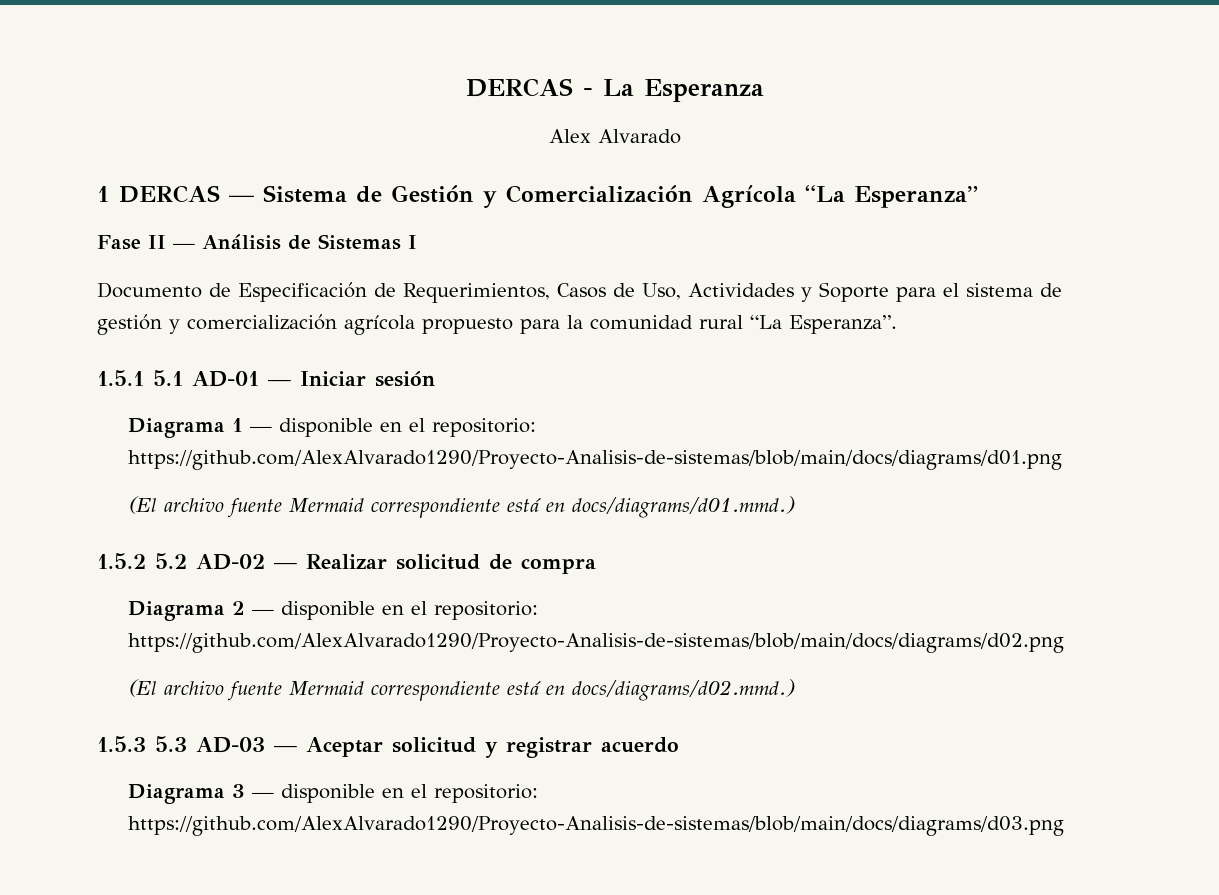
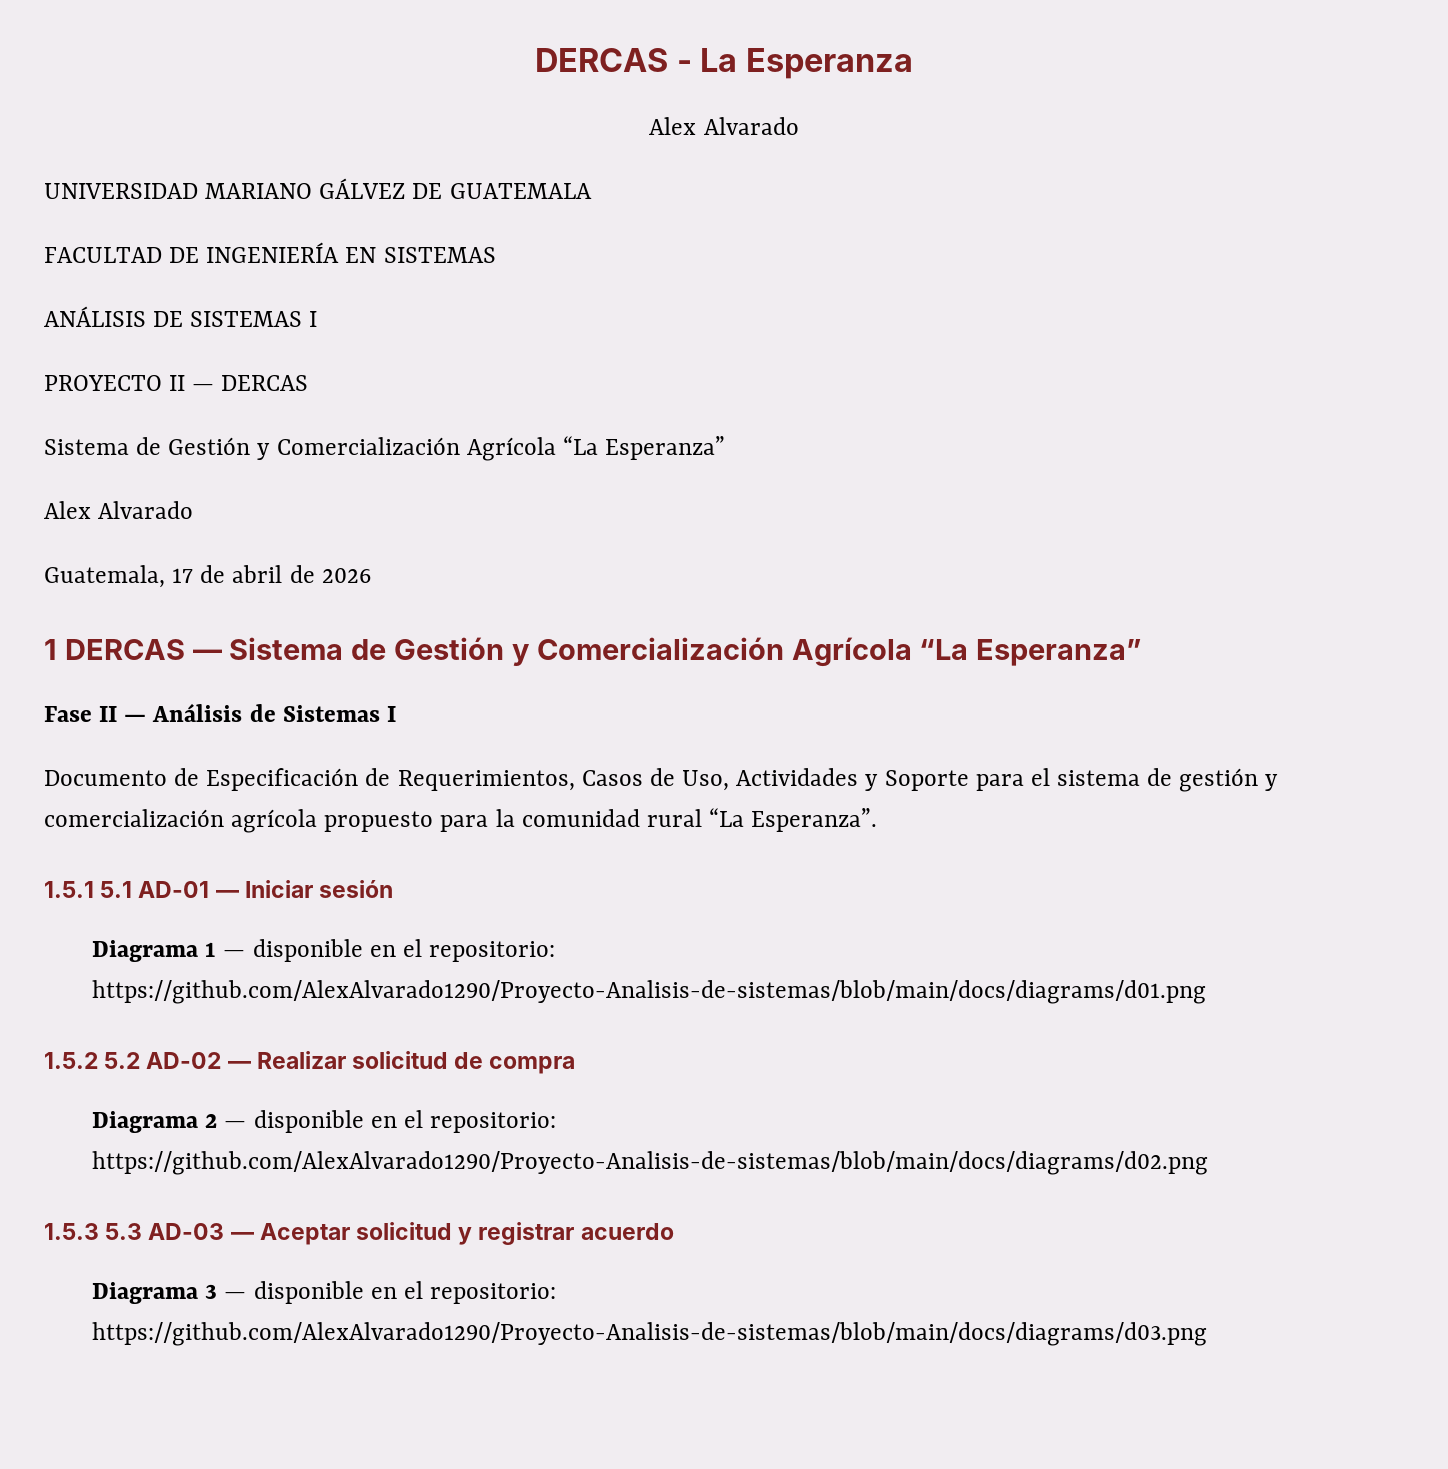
+ UNIVERSIDAD MARIANO GÁLVEZ DE GUATEMALA
+ FACULTAD DE INGENIERÍA EN SISTEMAS
+ ANÁLISIS DE SISTEMAS I
+ PROYECTO II — DERCAS
+ Sistema de Gestión y Comercialización Agrícola “La Esperanza”
+ Alex Alvarado
+ Guatemala, 17 de abril de 2026
- (El archivo fuente Mermaid correspondiente está en docs/diagrams/d01.mmd.)
- (El archivo fuente Mermaid correspondiente está en docs/diagrams/d02.mmd.)

